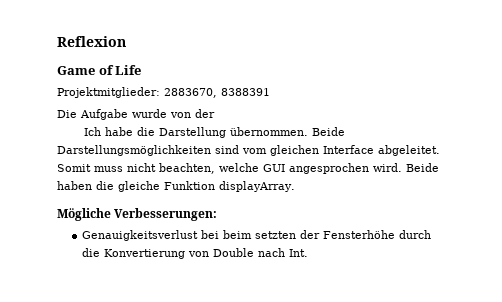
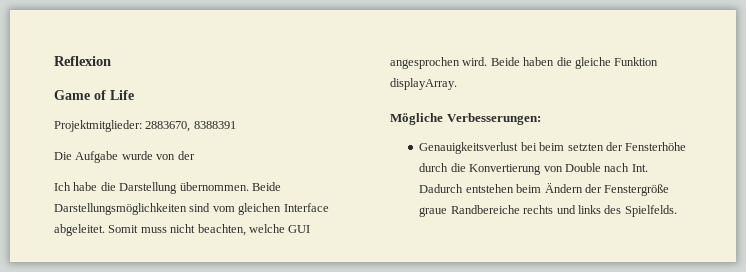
- Genauigkeitsverlust bei beim setzten der Fensterhöhe durch die Konvertierung von Double nach Int.
+ Genauigkeitsverlust bei beim setzten der Fensterhöhe durch die Konvertierung von Double nach Int. Dadurch entstehen beim Ändern der Fenstergröße graue Randbereiche rechts und links des Spielfelds.

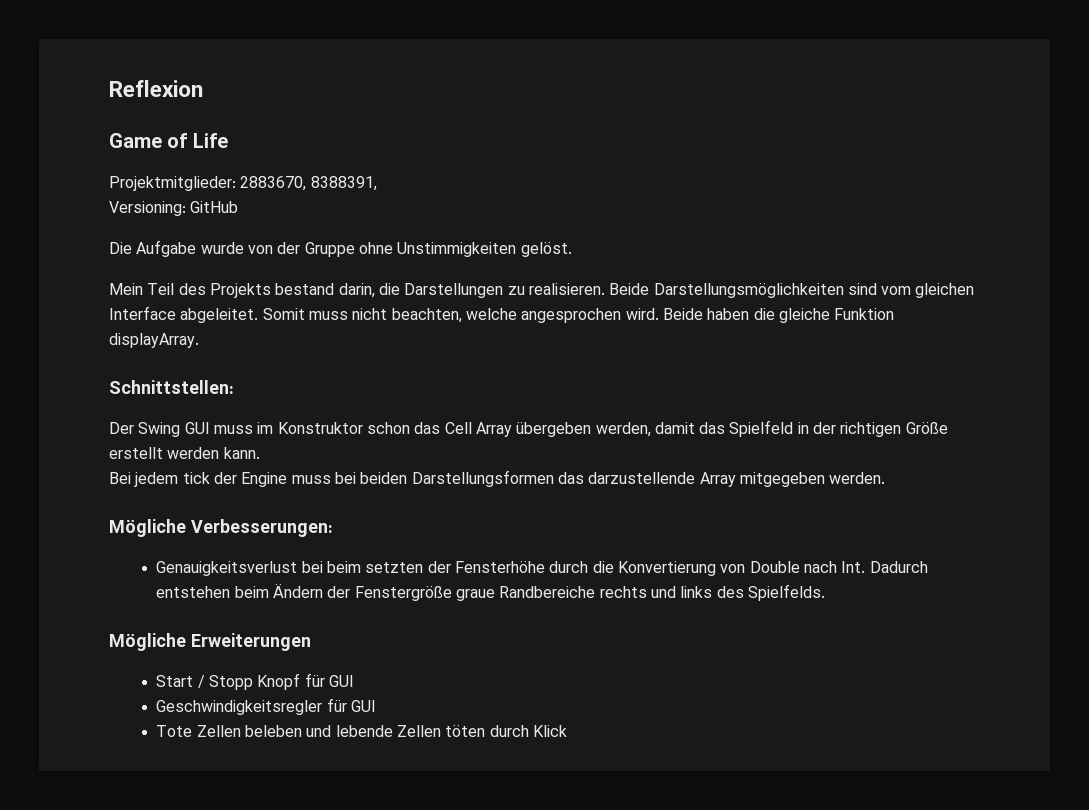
- Projektmitglieder: 2883670, 8388391
+ Projektmitglieder: 2883670, 8388391,
+ Versioning: GitHub
- Die Aufgabe wurde von der
- Ich habe die Darstellung übernommen.
+ Die Aufgabe wurde von der Gruppe ohne Unstimmigkeiten gelöst.
+ Mein Teil des Projekts bestand darin, die Darstellungen zu realisieren.
- Somit muss nicht beachten, welche GUI angesprochen wird.
+ Somit muss nicht beachten, welche angesprochen wird.
+ Schnittstellen:
+ Der Swing GUI muss im Konstruktor schon das Cell Array übergeben werden, damit das Spielfeld in der richtigen Größe erstellt werden kann.
+ Bei jedem tick der Engine muss bei beiden Darstellungsformen das darzustellende Array mitgegeben werden.
+ Mögliche Erweiterungen
+ Start / Stopp Knopf für GUI
+ Geschwindigkeitsregler für GUI
+ Tote Zellen beleben und lebende Zellen töten durch Klick

